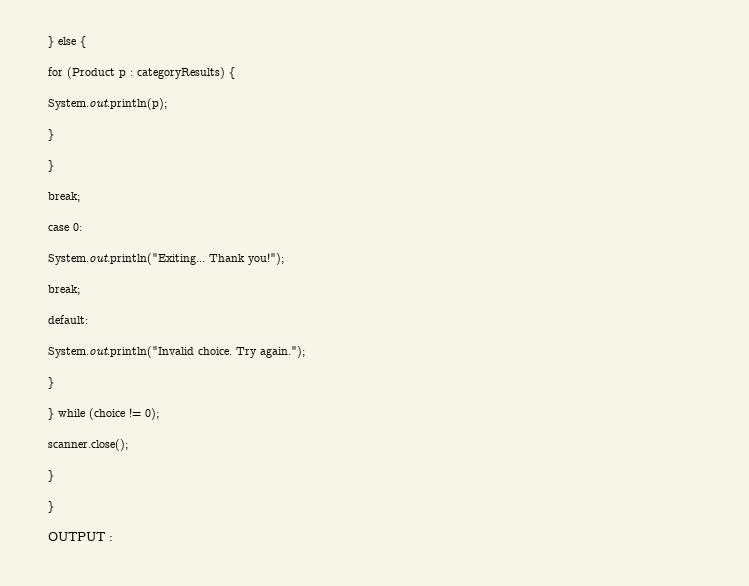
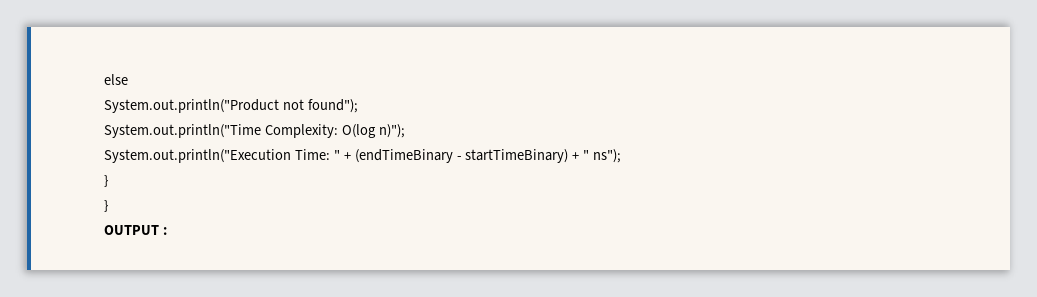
- } else {
- for (Product p : categoryResults) {
- System.out.println(p);
- }
- }
- break;
- case 0:
- System.out.println("Exiting... Thank you!");
- break;
- default:
- System.out.println("Invalid choice. Try again.");
- }
- } while (choice != 0);
- scanner.close();
+ else
+ System.out.println("Product not found");
+ System.out.println("Time Complexity: O(log n)");
+ System.out.println("Execution Time: " + (endTimeBinary - startTimeBinary) + " ns");

